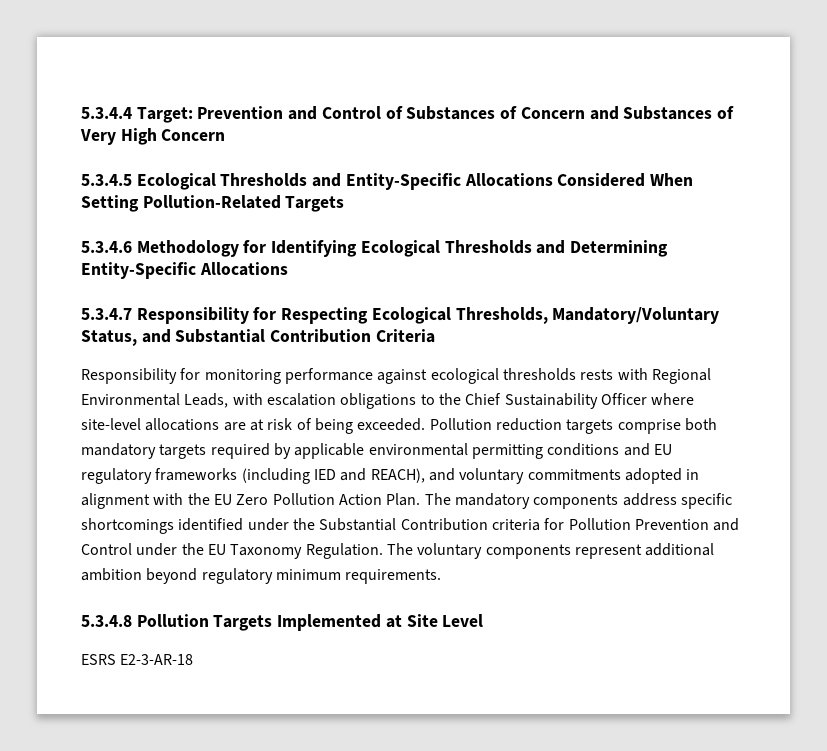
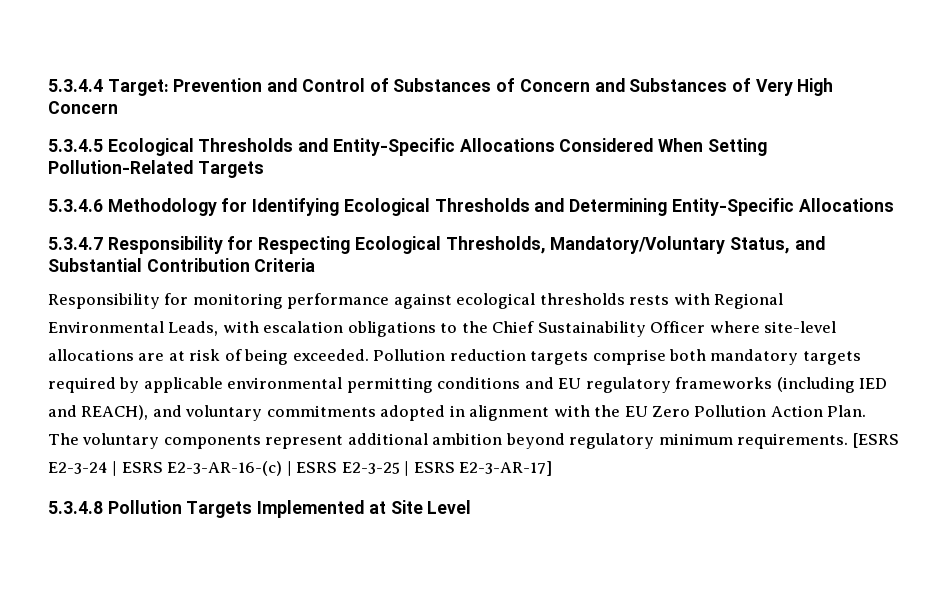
- The mandatory components address specific shortcomings identified under the Substantial Contribution criteria for Pollution Prevention and Control under the EU Taxonomy Regulation. The voluntary components represent additional ambition beyond regulatory minimum requirements.
+ The voluntary components represent additional ambition beyond regulatory minimum requirements. [ESRS E2-3-24 | ESRS E2-3-AR-16-(c) | ESRS E2-3-25 | ESRS E2-3-AR-17]
- ESRS E2-3-AR-18

